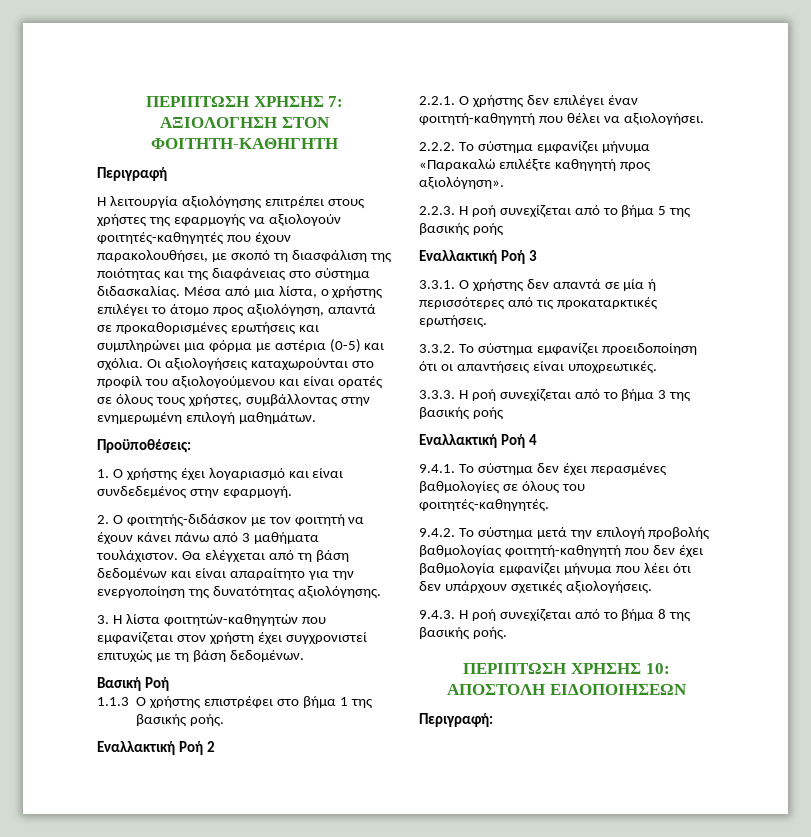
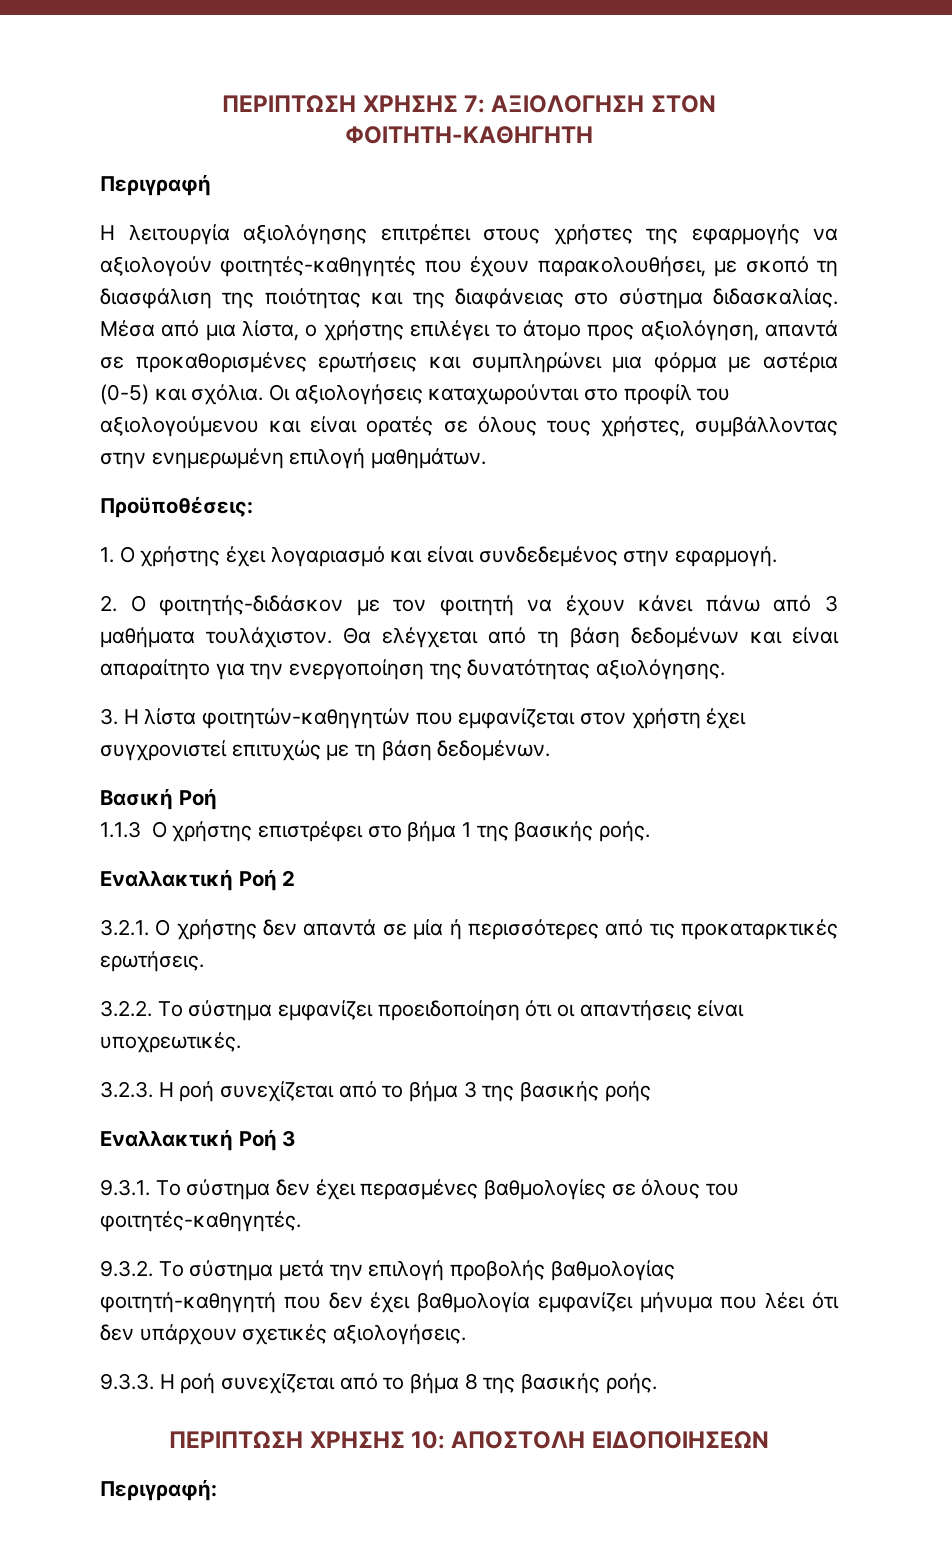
- 2.2.1. Ο χρήστης δεν επιλέγει έναν φοιτητή-καθηγητή που θέλει να αξιολογήσει.
- 2.2.2. Το σύστημα εμφανίζει μήνυμα «Παρακαλώ επιλέξτε καθηγητή προς αξιολόγηση».
- 2.2.3. Η ροή συνεχίζεται από το βήμα 5 της βασικής ροής
- Εναλλακτική Ροή 3
- 3.3.1. Ο χρήστης δεν απαντά σε μία ή περισσότερες από τις προκαταρκτικές ερωτήσεις.
+ 3.2.1. Ο χρήστης δεν απαντά σε μία ή περισσότερες από τις προκαταρκτικές ερωτήσεις.
- 3.3.2. Το σύστημα εμφανίζει προειδοποίηση ότι οι απαντήσεις είναι υποχρεωτικές.
+ 3.2.2. Το σύστημα εμφανίζει προειδοποίηση ότι οι απαντήσεις είναι υποχρεωτικές.
- 3.3.3. Η ροή συνεχίζεται από το βήμα 3 της βασικής ροής
+ 3.2.3. Η ροή συνεχίζεται από το βήμα 3 της βασικής ροής
- Εναλλακτική Ροή 4
- 9.4.1. Το σύστημα δεν έχει περασμένες βαθμολογίες σε όλους του φοιτητές-καθηγητές.
+ Εναλλακτική Ροή 3
+ 9.3.1. Το σύστημα δεν έχει περασμένες βαθμολογίες σε όλους του φοιτητές-καθηγητές.
- 9.4.2. Το σύστημα μετά την επιλογή προβολής βαθμολογίας φοιτητή-καθηγητή που δεν έχει βαθμολογία εμφανίζει μήνυμα που λέει ότι δεν υπάρχουν σχετικές αξιολογήσεις.
+ 9.3.2. Το σύστημα μετά την επιλογή προβολής βαθμολογίας φοιτητή-καθηγητή που δεν έχει βαθμολογία εμφανίζει μήνυμα που λέει ότι δεν υπάρχουν σχετικές αξιολογήσεις.
- 9.4.3. Η ροή συνεχίζεται από το βήμα 8 της βασικής ροής.
+ 9.3.3. Η ροή συνεχίζεται από το βήμα 8 της βασικής ροής.

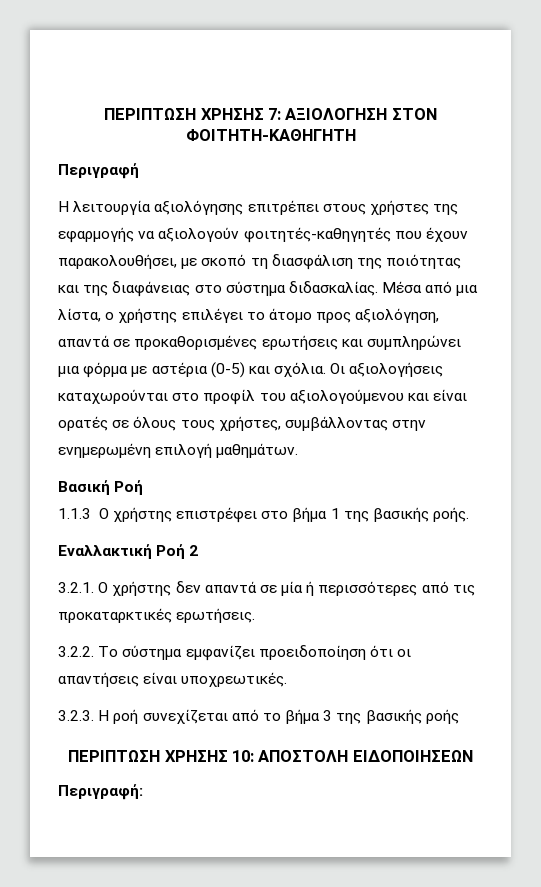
- Προϋποθέσεις:
- 1. Ο χρήστης έχει λογαριασμό και είναι συνδεδεμένος στην εφαρμογή.
- 2. Ο φοιτητής-διδάσκον με τον φοιτητή να έχουν κάνει πάνω από 3 μαθήματα τουλάχιστον. Θα ελέγχεται από τη βάση δεδομένων και είναι απαραίτητο για την ενεργοποίηση της δυνατότητας αξιολόγησης.
- 3. Η λίστα φοιτητών-καθηγητών που εμφανίζεται στον χρήστη έχει συγχρονιστεί επιτυχώς με τη βάση δεδομένων.
- Εναλλακτική Ροή 3
- 9.3.1. Το σύστημα δεν έχει περασμένες βαθμολογίες σε όλους του φοιτητές-καθηγητές.
- 9.3.2. Το σύστημα μετά την επιλογή προβολής βαθμολογίας φοιτητή-καθηγητή που δεν έχει βαθμολογία εμφανίζει μήνυμα που λέει ότι δεν υπάρχουν σχετικές αξιολογήσεις.
- 9.3.3. Η ροή συνεχίζεται από το βήμα 8 της βασικής ροής.

